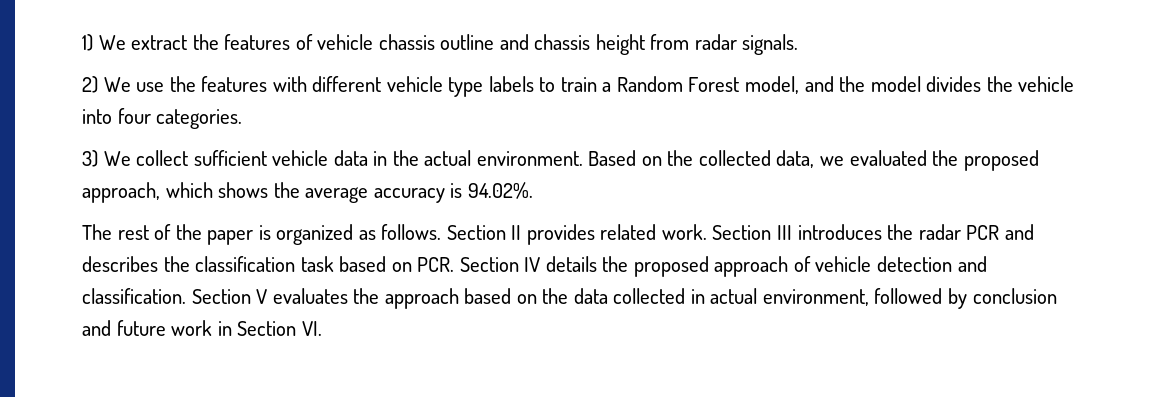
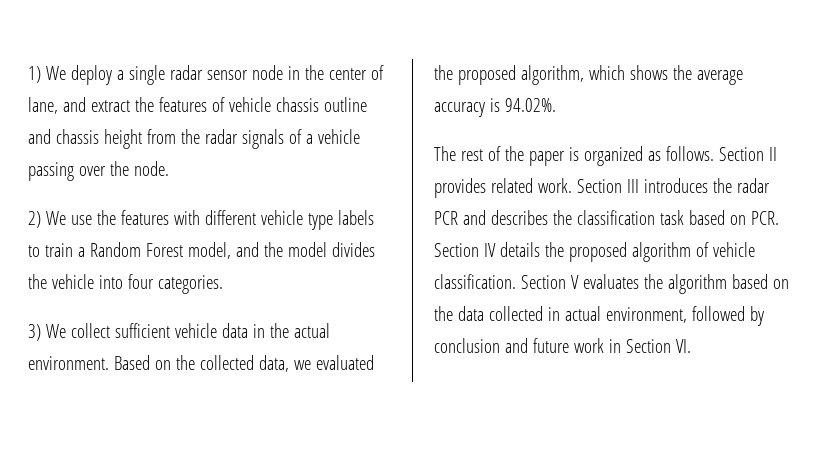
- 1) We extract the features of vehicle chassis outline and chassis height from radar signals.
+ 1) We deploy a single radar sensor node in the center of lane, and extract the features of vehicle chassis outline and chassis height from the radar signals of a vehicle passing over the node.
- Based on the collected data, we evaluated the proposed approach, which shows the average accuracy is 94.02%.
+ Based on the collected data, we evaluated the proposed algorithm, which shows the average accuracy is 94.02%.
- Section III introduces the radar PCR and describes the classification task based on PCR. Section IV details the proposed approach of vehicle detection and classification.
+ Section III introduces the radar PCR and describes the classification task based on PCR. Section IV details the proposed algorithm of vehicle classification.
- Section V evaluates the approach based on the data collected in actual environment, followed by conclusion and future work in Section VI.
+ Section V evaluates the algorithm based on the data collected in actual environment, followed by conclusion and future work in Section VI.

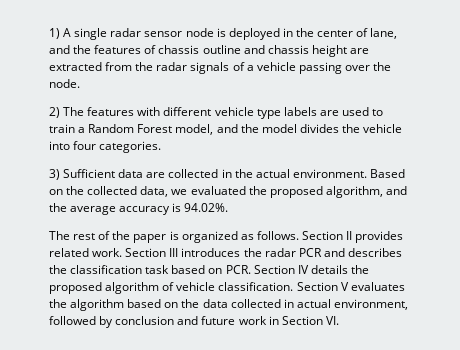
- 1) We deploy a single radar sensor node in the center of lane, and extract the features of vehicle chassis outline and chassis height from the radar signals of a vehicle passing over the node.
+ 1) A single radar sensor node is deployed in the center of lane, and the features of chassis outline and chassis height are extracted from the radar signals of a vehicle passing over the node.
- 2) We use the features with different vehicle type labels to train a Random Forest model, and the model divides the vehicle into four categories.
+ 2) The features with different vehicle type labels are used to train a Random Forest model, and the model divides the vehicle into four categories.
- 3) We collect sufficient vehicle data in the actual environment.
+ 3) Sufficient data are collected in the actual environment.
- Based on the collected data, we evaluated the proposed algorithm, which shows the average accuracy is 94.02%.
+ Based on the collected data, we evaluated the proposed algorithm, and the average accuracy is 94.02%.

